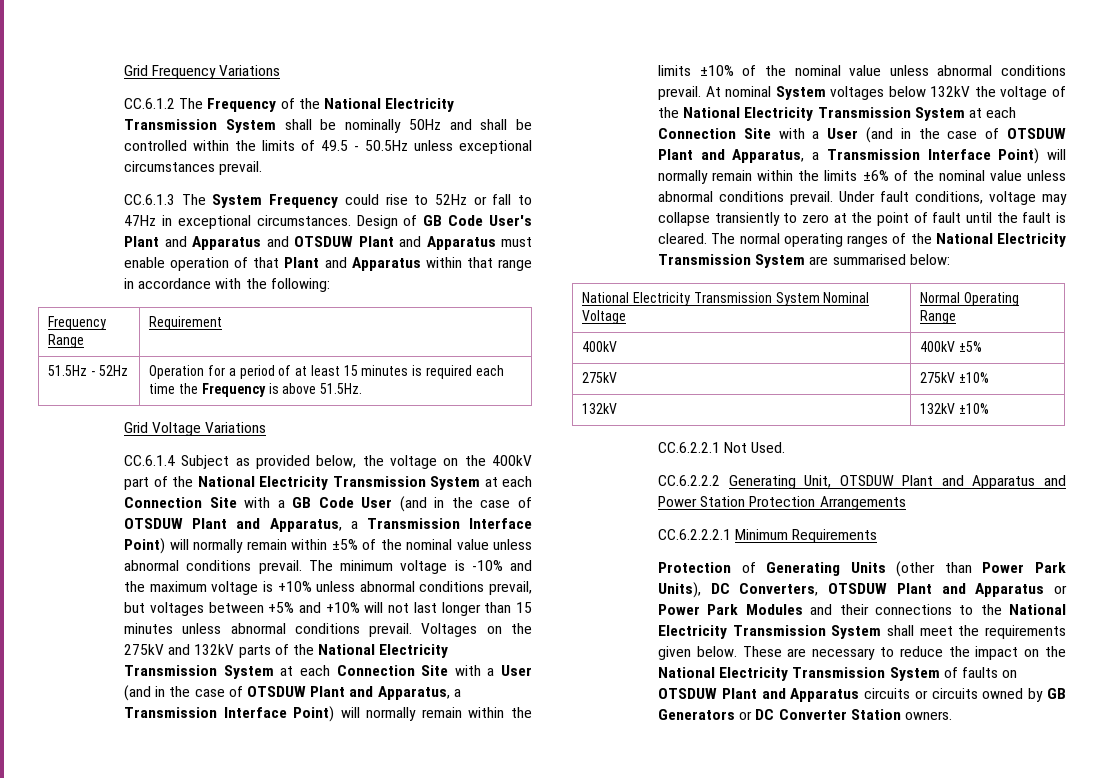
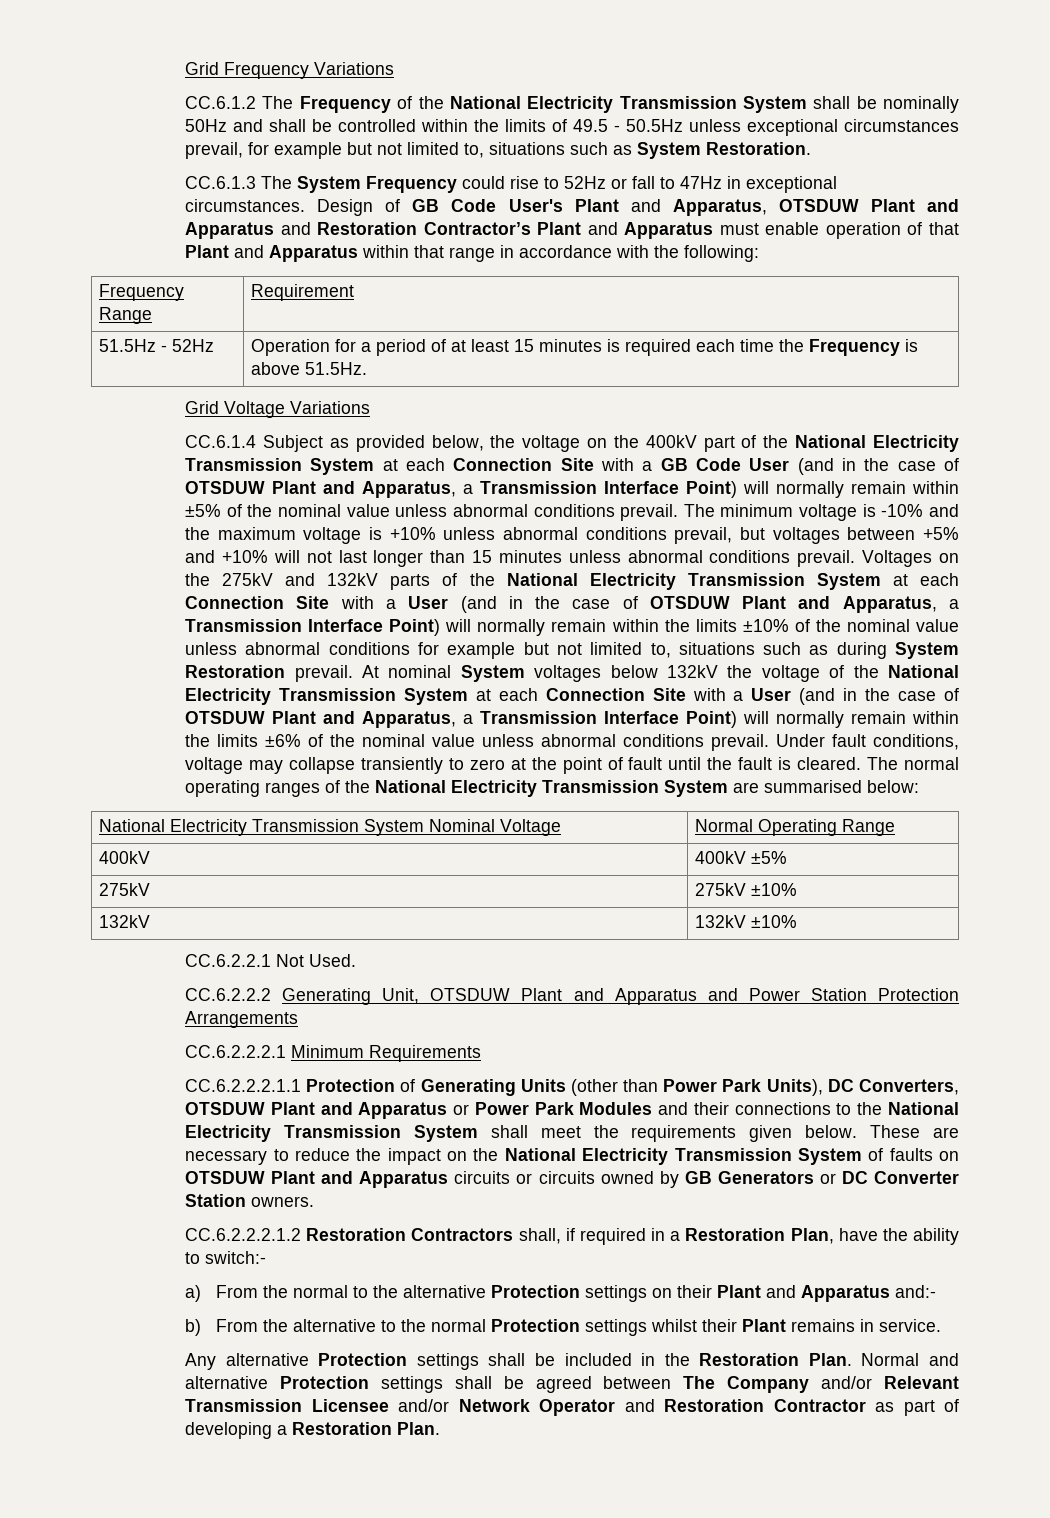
- CC.6.1.2 The Frequency of the National Electricity Transmission System shall be nominally 50Hz and shall be controlled within the limits of 49.5 - 50.5Hz unless exceptional circumstances prevail.
+ CC.6.1.2 The Frequency of the National Electricity Transmission System shall be nominally 50Hz and shall be controlled within the limits of 49.5 - 50.5Hz unless exceptional circumstances prevail, for example but not limited to, situations such as System Restoration.
- Design of GB Code User's Plant and Apparatus and OTSDUW Plant and Apparatus must enable operation of that Plant and Apparatus within that range in accordance with the following:
+ Design of GB Code User's Plant and Apparatus, OTSDUW Plant and Apparatus and Restoration Contractor’s Plant and Apparatus must enable operation of that Plant and Apparatus within that range in accordance with the following:
- Voltages on the 275kV and 132kV parts of the National Electricity Transmission System at each Connection Site with a User (and in the case of OTSDUW Plant and Apparatus, a Transmission Interface Point) will normally remain within the limits ±10% of the nominal value unless abnormal conditions prevail.
+ Voltages on the 275kV and 132kV parts of the National Electricity Transmission System at each Connection Site with a User (and in the case of OTSDUW Plant and Apparatus, a Transmission Interface Point) will normally remain within the limits ±10% of the nominal value unless abnormal conditions for example but not limited to, situations such as during System Restoration prevail.
- Protection of Generating Units (other than Power Park Units), DC Converters, OTSDUW Plant and Apparatus or Power Park Modules and their connections to the National Electricity Transmission System shall meet the requirements given below.
+ CC.6.2.2.2.1.1 Protection of Generating Units (other than Power Park Units), DC Converters, OTSDUW Plant and Apparatus or Power Park Modules and their connections to the National Electricity Transmission System shall meet the requirements given below.
+ CC.6.2.2.2.1.2 Restoration Contractors shall, if required in a Restoration Plan, have the ability to switch:-
+ a) From the normal to the alternative Protection settings on their Plant and Apparatus and:-
+ b) From the alternative to the normal Protection settings whilst their Plant remains in service.
+ Any alternative Protection settings shall be included in the Restoration Plan. Normal and alternative Protection settings shall be agreed between The Company and/or Relevant Transmission Licensee and/or Network Operator and Restoration Contractor as part of developing a Restoration Plan.

